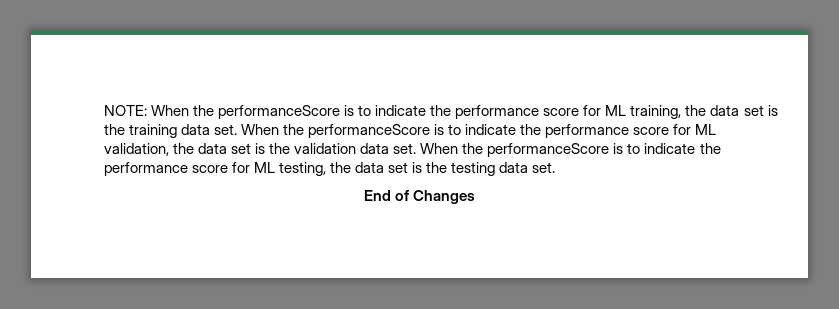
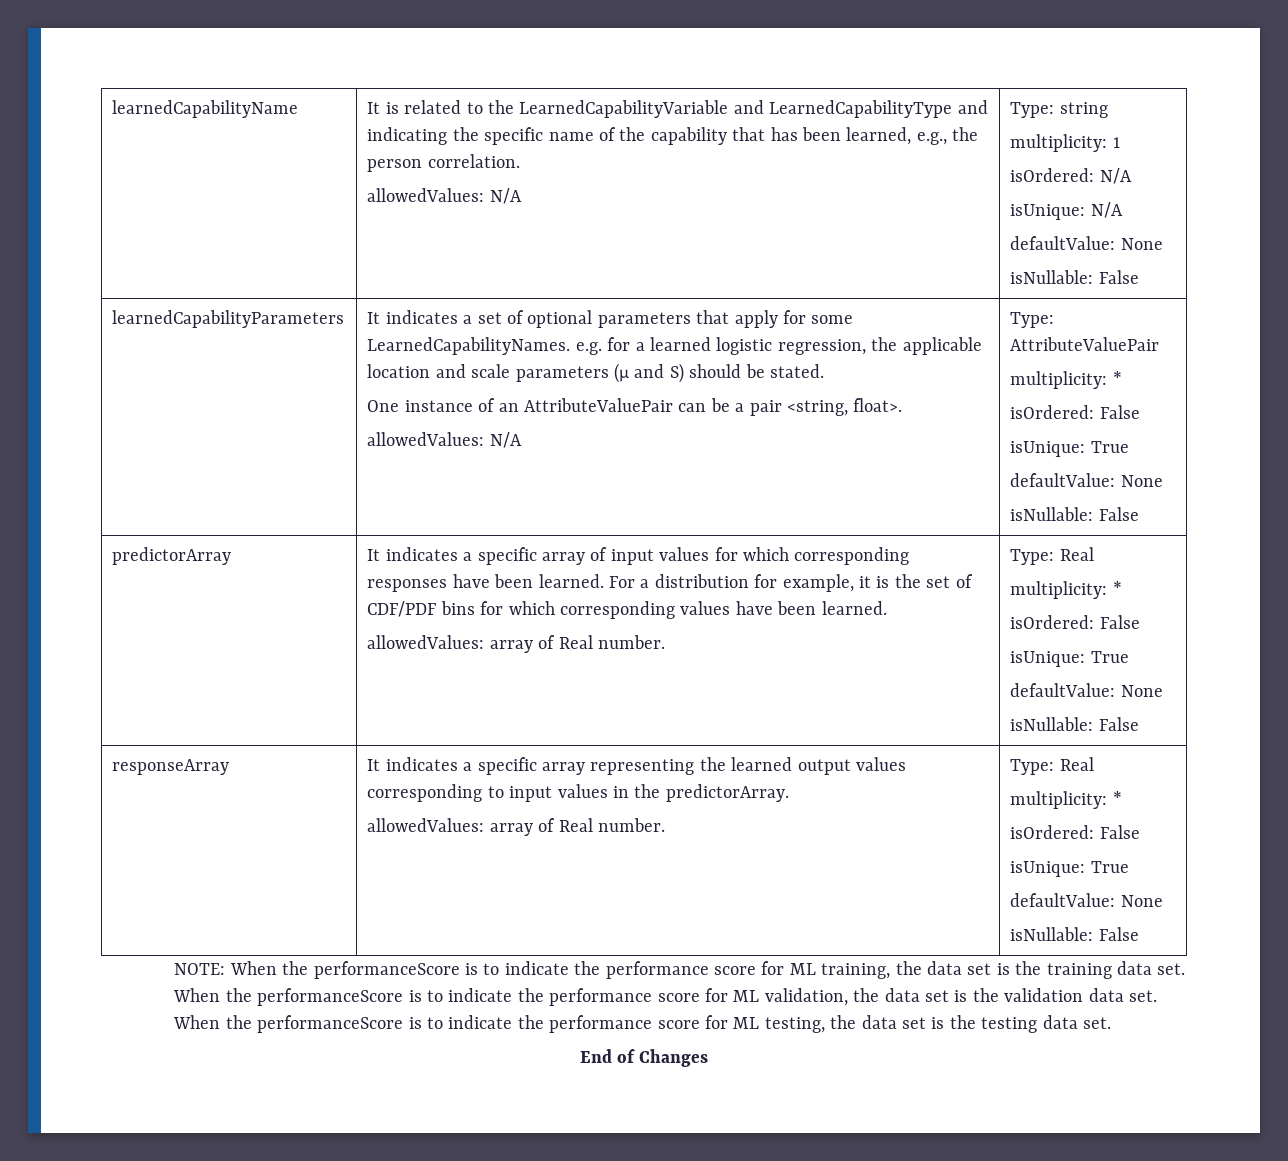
+ learnedCapabilityName | It is related to the LearnedCapabilityVariable and LearnedCapabilityType and indicating the specific name of the capability that has been learned, e.g., the person correlation.
+ allowedValues: N/A | Type: string
+ multiplicity: 1
+ isOrdered: N/A
+ isUnique: N/A
+ defaultValue: None
+ isNullable: False
+ learnedCapabilityParameters | It indicates a set of optional parameters that apply for some LearnedCapabilityNames. e.g. for a learned logistic regression, the applicable location and scale parameters (μ and S) should be stated.
+ One instance of an AttributeValuePair can be a pair <string, float>.
+ allowedValues: N/A | Type: AttributeValuePair
+ multiplicity: *
+ isOrdered: False
+ isUnique: True
+ defaultValue: None
+ isNullable: False
+ predictorArray | It indicates a specific array of input values for which corresponding responses have been learned. For a distribution for example, it is the set of CDF/PDF bins for which corresponding values have been learned.
+ allowedValues: array of Real number. | Type: Real
+ multiplicity: *
+ isOrdered: False
+ isUnique: True
+ defaultValue: None
+ isNullable: False
+ responseArray | It indicates a specific array representing the learned output values corresponding to input values in the predictorArray.
+ allowedValues: array of Real number. | Type: Real
+ multiplicity: *
+ isOrdered: False
+ isUnique: True
+ defaultValue: None
+ isNullable: False

